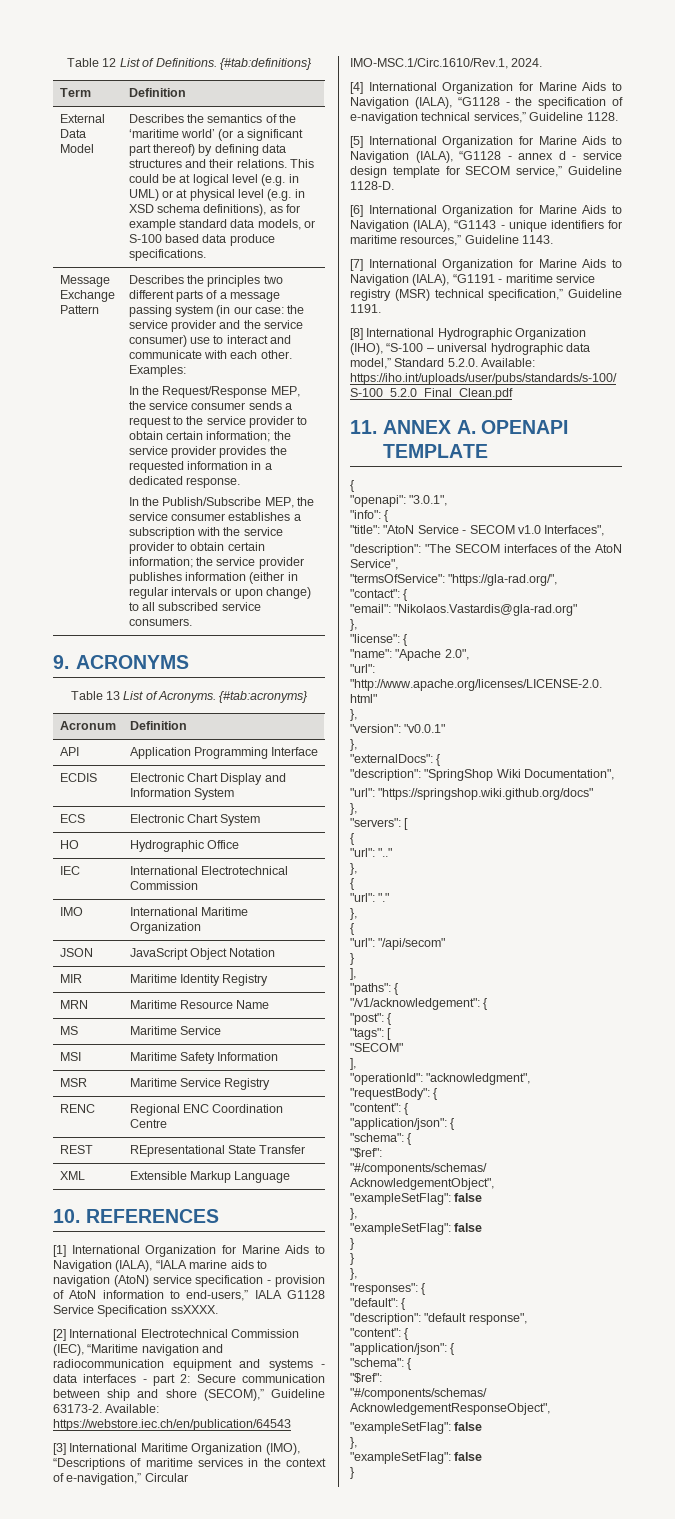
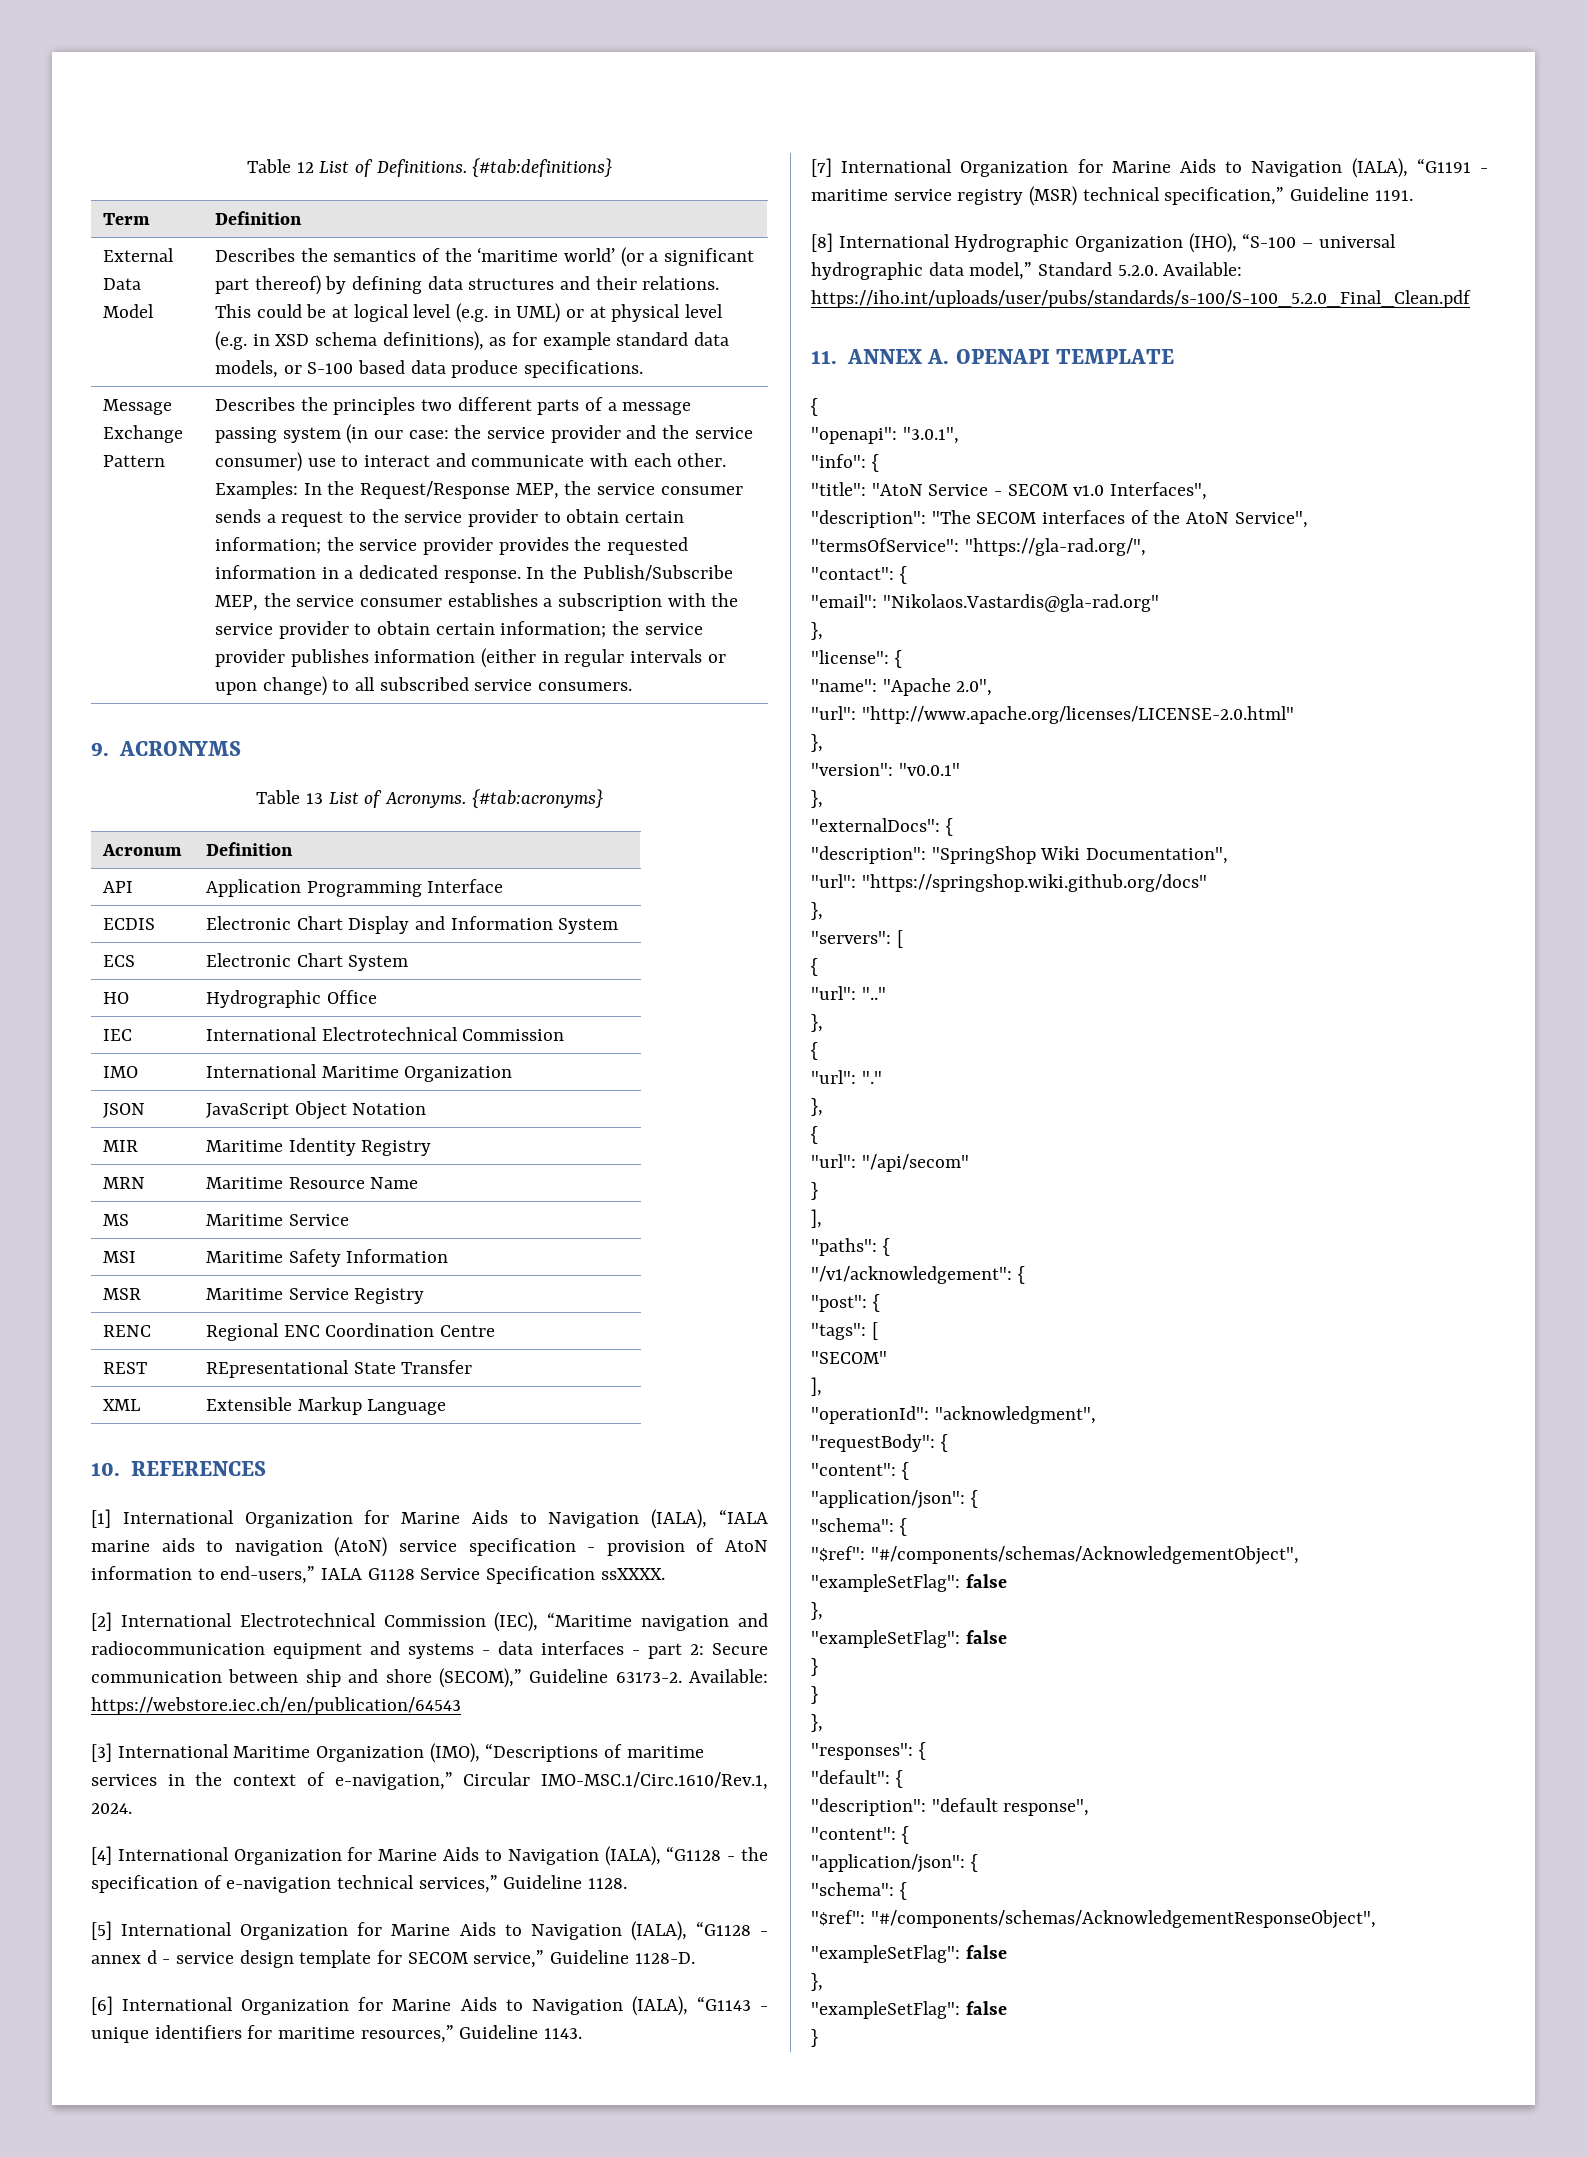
- Examples:
- In the Request/Response MEP, the service consumer sends a request to the service provider to obtain certain information;
+ Examples: In the Request/Response MEP, the service consumer sends a request to the service provider to obtain certain information;
- the service provider provides the requested information in a dedicated response.
- In the Publish/Subscribe MEP, the service consumer establishes a subscription with the service provider to obtain certain information;
+ the service provider provides the requested information in a dedicated response. In the Publish/Subscribe MEP, the service consumer establishes a subscription with the service provider to obtain certain information;

